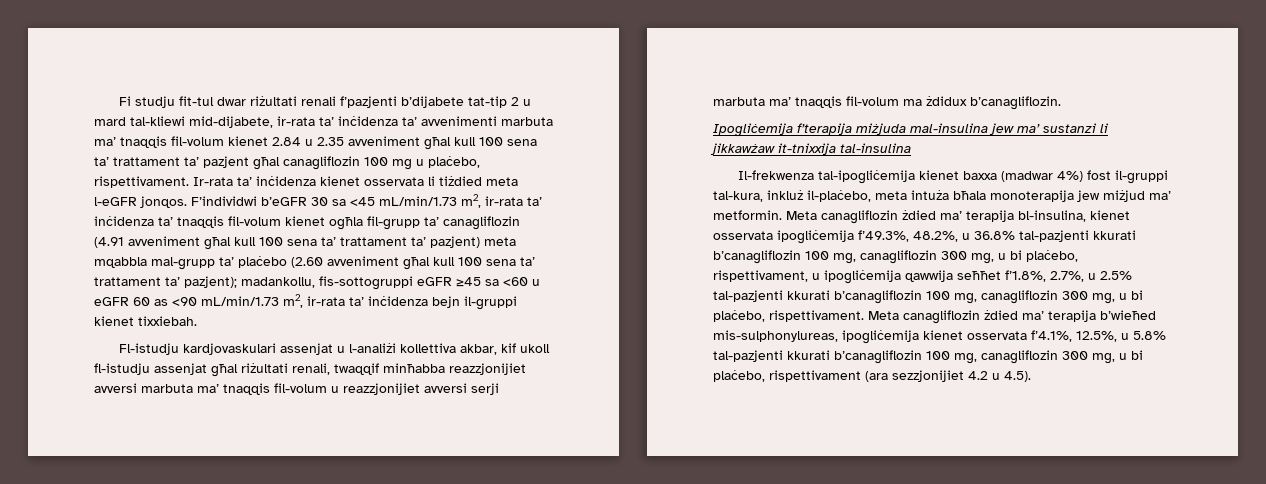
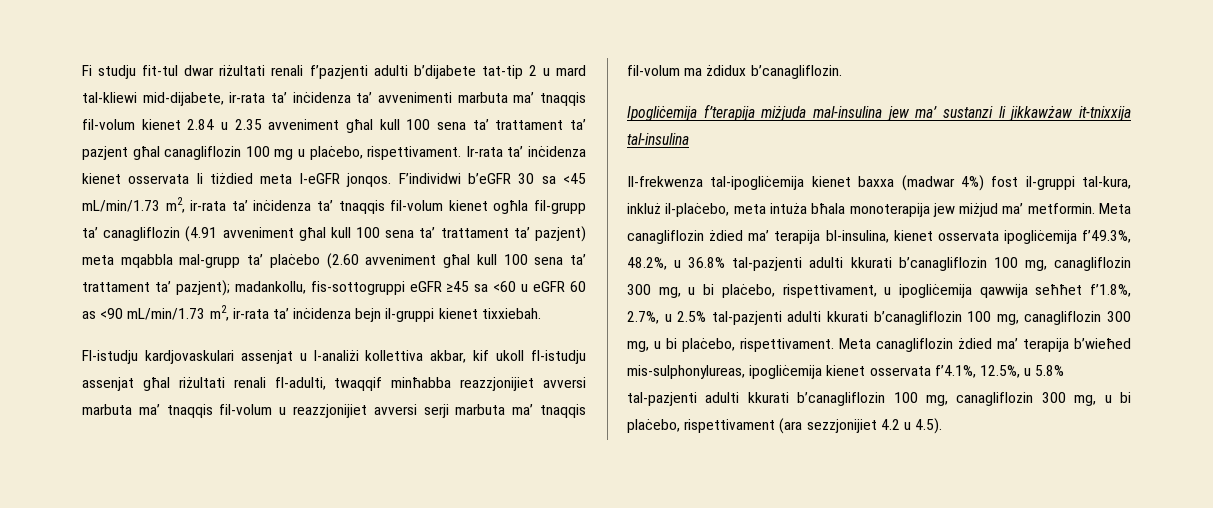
- Fi studju fit-tul dwar riżultati renali f’pazjenti b’dijabete tat-tip 2 u mard tal-kliewi mid-dijabete, ir-rata ta’ inċidenza ta’ avvenimenti marbuta ma’ tnaqqis fil-volum kienet 2.84 u 2.35 avveniment għal kull 100 sena ta’ trattament ta’ pazjent għal canagliflozin 100 mg u plaċebo, rispettivament.
+ Fi studju fit-tul dwar riżultati renali f’pazjenti adulti b’dijabete tat-tip 2 u mard tal-kliewi mid-dijabete, ir-rata ta’ inċidenza ta’ avvenimenti marbuta ma’ tnaqqis fil-volum kienet 2.84 u 2.35 avveniment għal kull 100 sena ta’ trattament ta’ pazjent għal canagliflozin 100 mg u plaċebo, rispettivament.
- Fl-istudju kardjovaskulari assenjat u l-analiżi kollettiva akbar, kif ukoll fl-istudju assenjat għal riżultati renali, twaqqif minħabba reazzjonijiet avversi marbuta ma’ tnaqqis fil-volum u reazzjonijiet avversi serji marbuta ma’ tnaqqis fil-volum ma żdidux b’canagliflozin.
+ Fl-istudju kardjovaskulari assenjat u l-analiżi kollettiva akbar, kif ukoll fl-istudju assenjat għal riżultati renali fl-adulti, twaqqif minħabba reazzjonijiet avversi marbuta ma’ tnaqqis fil-volum u reazzjonijiet avversi serji marbuta ma’ tnaqqis fil-volum ma żdidux b’canagliflozin.
- Meta canagliflozin żdied ma’ terapija bl-insulina, kienet osservata ipogliċemija f’49.3%, 48.2%, u 36.8% tal-pazjenti kkurati b’canagliflozin 100 mg, canagliflozin 300 mg, u bi plaċebo, rispettivament, u ipogliċemija qawwija seħħet f’1.8%, 2.7%, u 2.5% tal-pazjenti kkurati b’canagliflozin 100 mg, canagliflozin 300 mg, u bi plaċebo, rispettivament.
+ Meta canagliflozin żdied ma’ terapija bl-insulina, kienet osservata ipogliċemija f’49.3%, 48.2%, u 36.8% tal-pazjenti adulti kkurati b’canagliflozin 100 mg, canagliflozin 300 mg, u bi plaċebo, rispettivament, u ipogliċemija qawwija seħħet f’1.8%, 2.7%, u 2.5% tal-pazjenti adulti kkurati b’canagliflozin 100 mg, canagliflozin 300 mg, u bi plaċebo, rispettivament.
- Meta canagliflozin żdied ma’ terapija b’wieħed mis-sulphonylureas, ipogliċemija kienet osservata f’4.1%, 12.5%, u 5.8% tal-pazjenti kkurati b’canagliflozin 100 mg, canagliflozin 300 mg, u bi plaċebo, rispettivament (ara sezzjonijiet 4.2 u 4.5).
+ Meta canagliflozin żdied ma’ terapija b’wieħed mis-sulphonylureas, ipogliċemija kienet osservata f’4.1%, 12.5%, u 5.8% tal-pazjenti adulti kkurati b’canagliflozin 100 mg, canagliflozin 300 mg, u bi plaċebo, rispettivament (ara sezzjonijiet 4.2 u 4.5).

